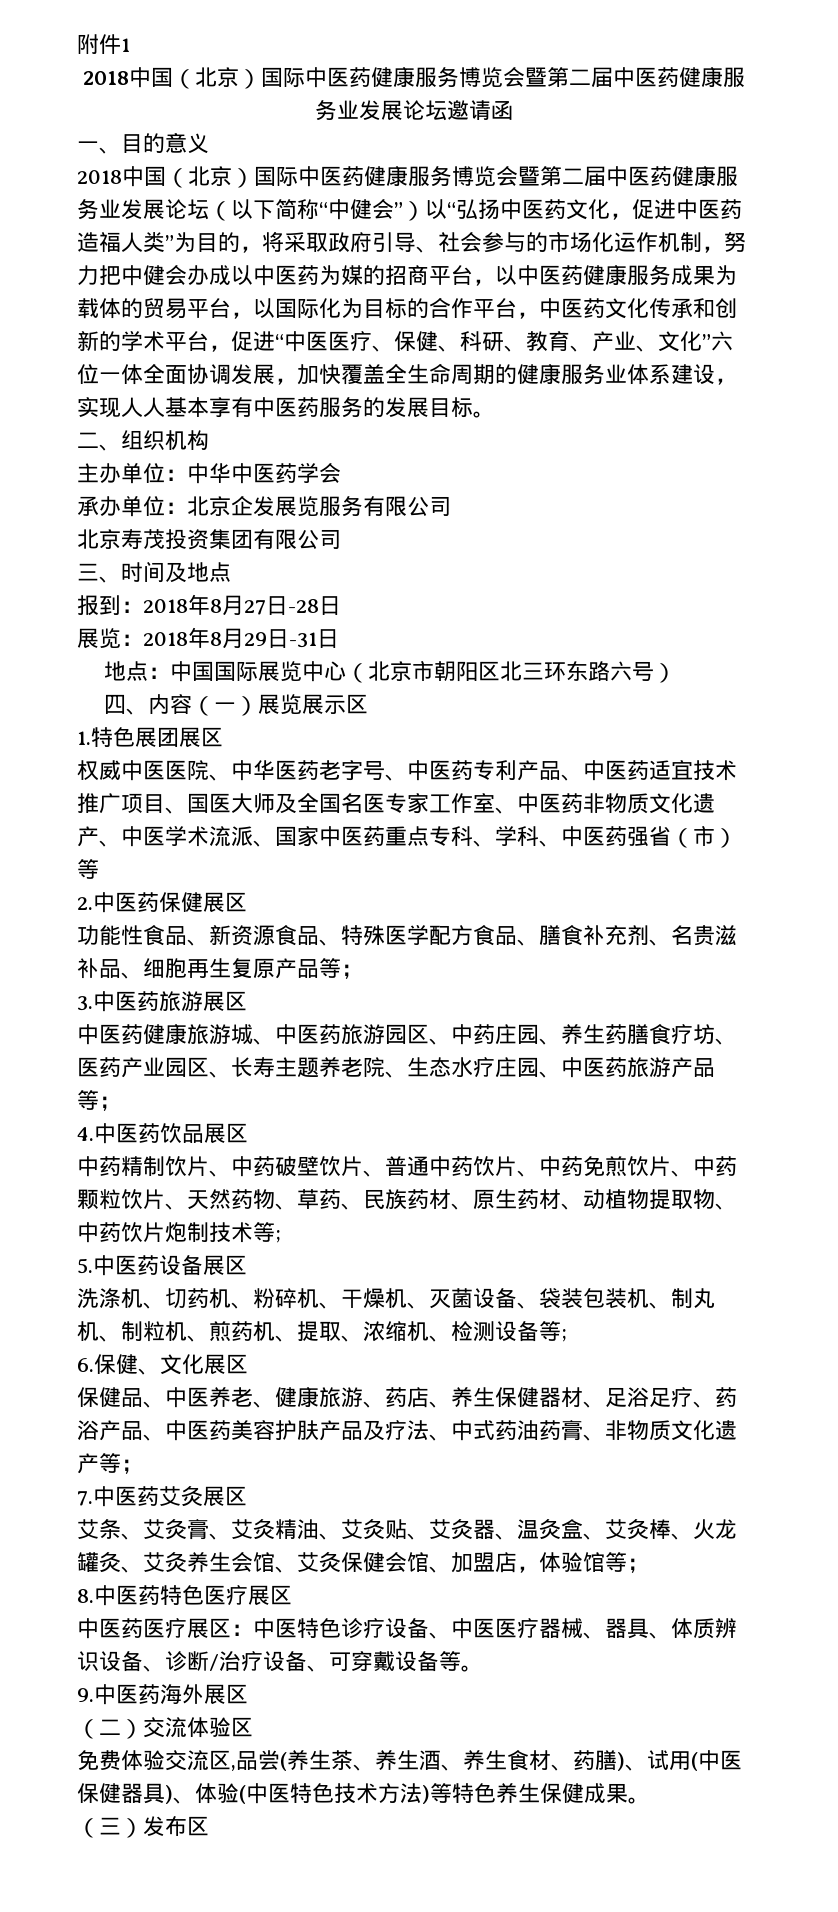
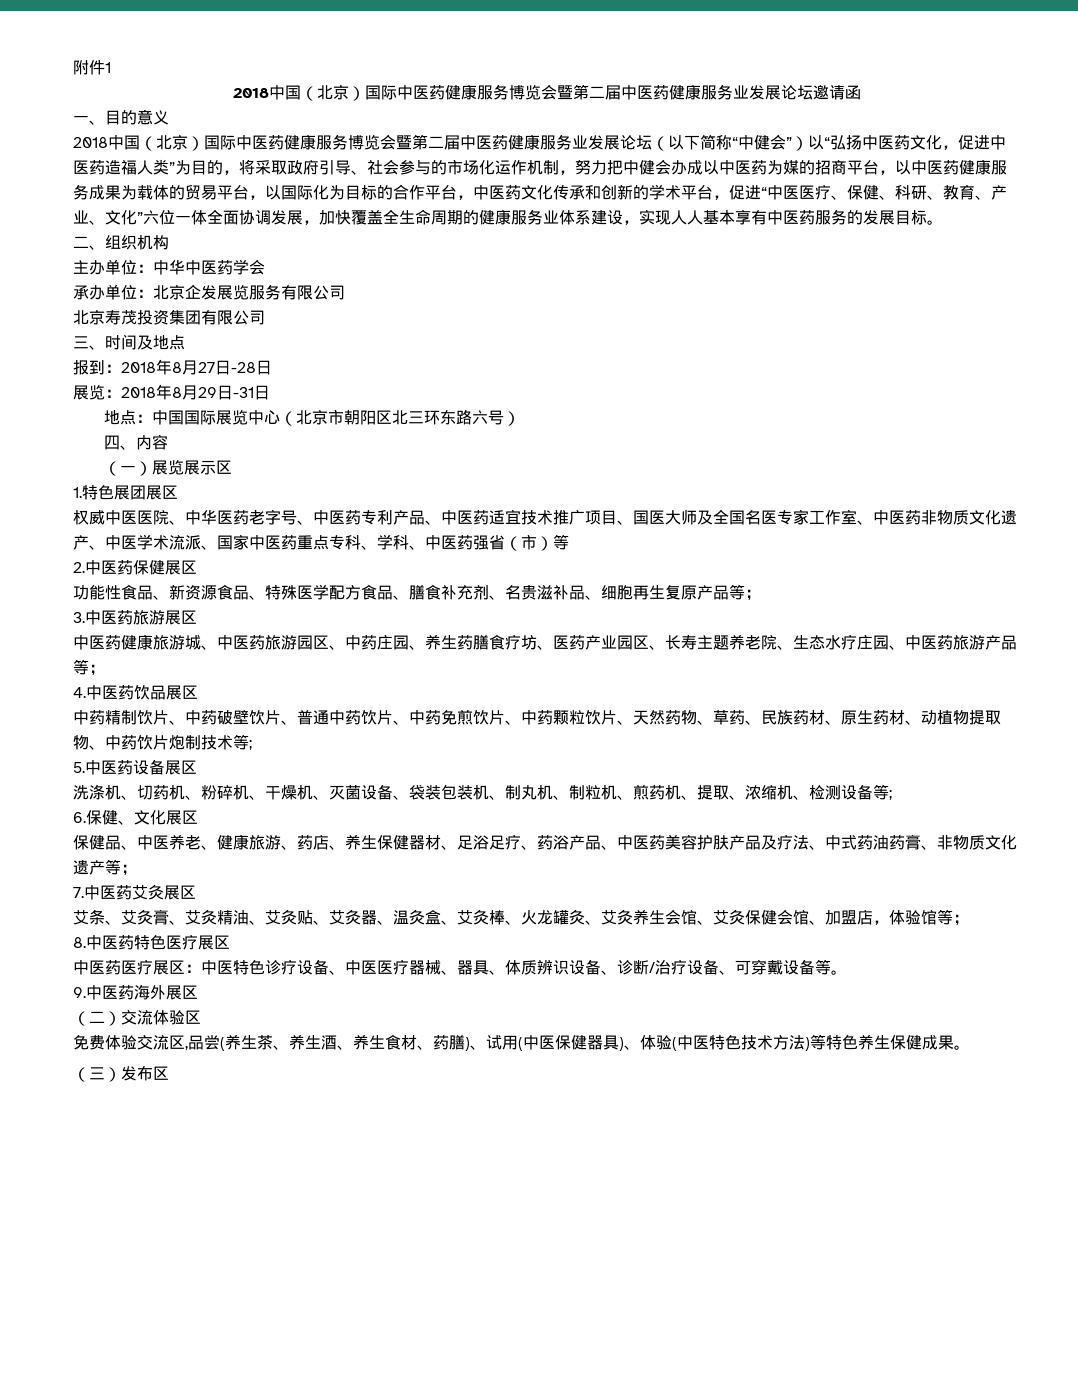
- 四、内容（一）展览展示区
+ 四、内容
+ （一）展览展示区

